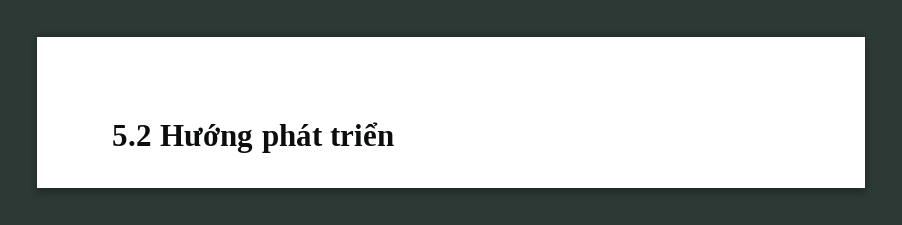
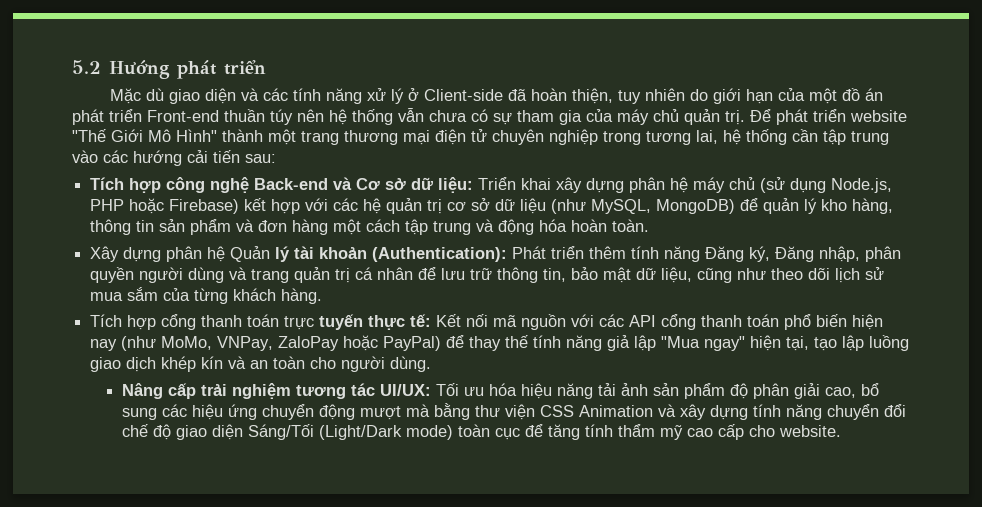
+ Mặc dù giao diện và các tính năng xử lý ở Client-side đã hoàn thiện, tuy nhiên do giới hạn của một đồ án phát triển Front-end thuần túy nên hệ thống vẫn chưa có sự tham gia của máy chủ quản trị. Để phát triển website "Thế Giới Mô Hình" thành một trang thương mại điện tử chuyên nghiệp trong tương lai, hệ thống cần tập trung vào các hướng cải tiến sau:
+ Tích hợp công nghệ Back-end và Cơ sở dữ liệu: Triển khai xây dựng phân hệ máy chủ (sử dụng Node.js, PHP hoặc Firebase) kết hợp với các hệ quản trị cơ sở dữ liệu (như MySQL, MongoDB) để quản lý kho hàng, thông tin sản phẩm và đơn hàng một cách tập trung và động hóa hoàn toàn.
+ Xây dựng phân hệ Quản lý tài khoản (Authentication): Phát triển thêm tính năng Đăng ký, Đăng nhập, phân quyền người dùng và trang quản trị cá nhân để lưu trữ thông tin, bảo mật dữ liệu, cũng như theo dõi lịch sử mua sắm của từng khách hàng.
+ Tích hợp cổng thanh toán trực tuyến thực tế: Kết nối mã nguồn với các API cổng thanh toán phổ biến hiện nay (như MoMo, VNPay, ZaloPay hoặc PayPal) để thay thế tính năng giả lập "Mua ngay" hiện tại, tạo lập luồng giao dịch khép kín và an toàn cho người dùng.
+ Nâng cấp trải nghiệm tương tác UI/UX: Tối ưu hóa hiệu năng tải ảnh sản phẩm độ phân giải cao, bổ sung các hiệu ứng chuyển động mượt mà bằng thư viện CSS Animation và xây dựng tính năng chuyển đổi chế độ giao diện Sáng/Tối (Light/Dark mode) toàn cục để tăng tính thẩm mỹ cao cấp cho website.

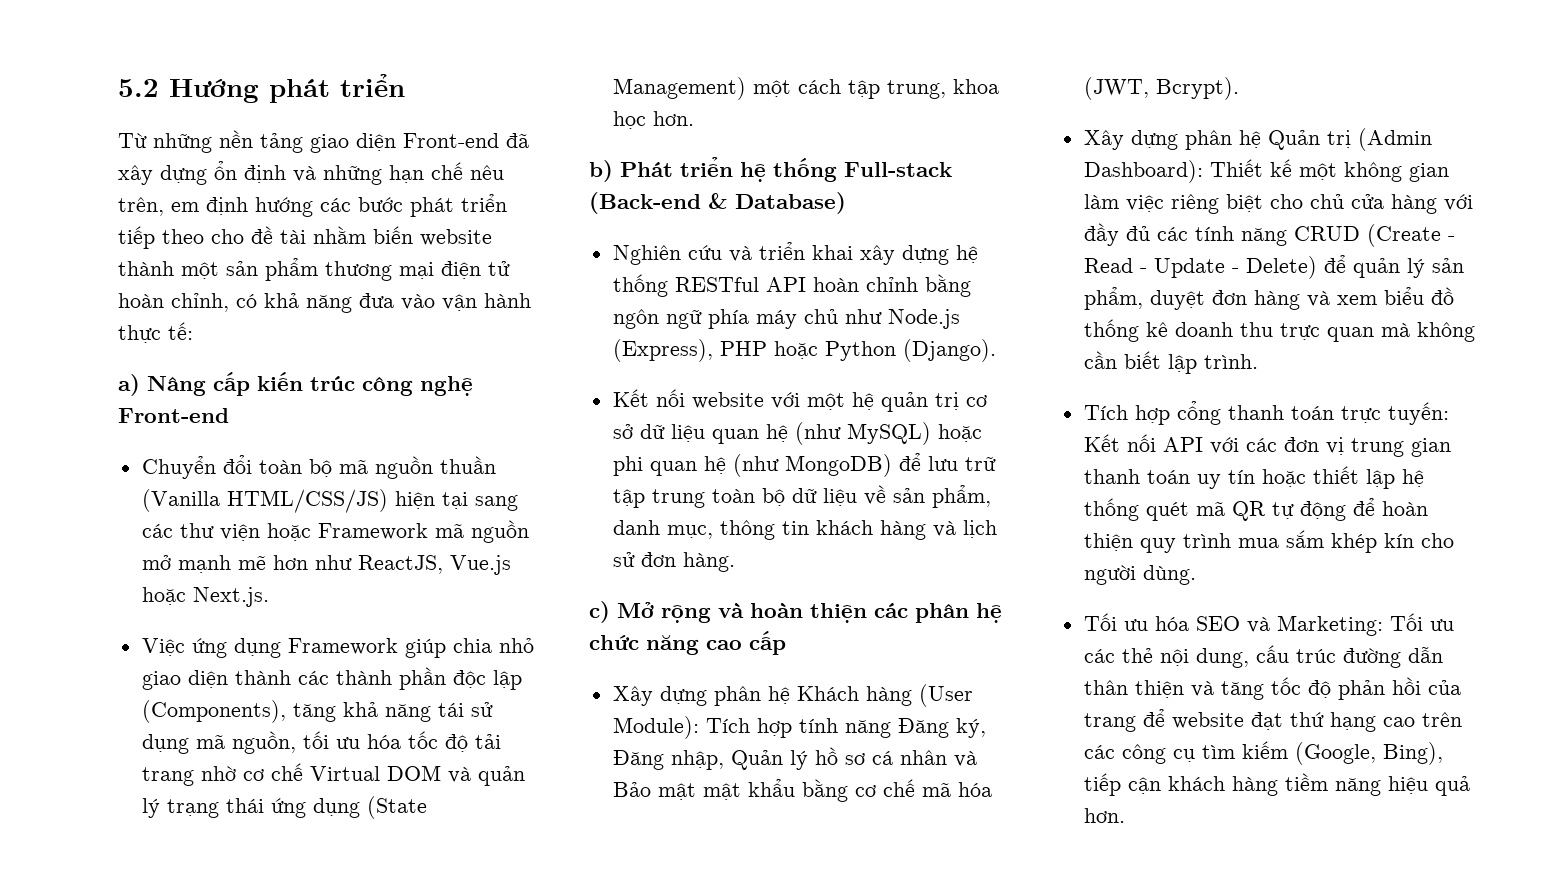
- Mặc dù giao diện và các tính năng xử lý ở Client-side đã hoàn thiện, tuy nhiên do giới hạn của một đồ án phát triển Front-end thuần túy nên hệ thống vẫn chưa có sự tham gia của máy chủ quản trị. Để phát triển website "Thế Giới Mô Hình" thành một trang thương mại điện tử chuyên nghiệp trong tương lai, hệ thống cần tập trung vào các hướng cải tiến sau:
- Tích hợp công nghệ Back-end và Cơ sở dữ liệu: Triển khai xây dựng phân hệ máy chủ (sử dụng Node.js, PHP hoặc Firebase) kết hợp với các hệ quản trị cơ sở dữ liệu (như MySQL, MongoDB) để quản lý kho hàng, thông tin sản phẩm và đơn hàng một cách tập trung và động hóa hoàn toàn.
+ Từ những nền tảng giao diện Front-end đã xây dựng ổn định và những hạn chế nêu trên, em định hướng các bước phát triển tiếp theo cho đề tài nhằm biến website thành một sản phẩm thương mại điện tử hoàn chỉnh, có khả năng đưa vào vận hành thực tế:
+ a) Nâng cấp kiến trúc công nghệ Front-end
+ Chuyển đổi toàn bộ mã nguồn thuần (Vanilla HTML/CSS/JS) hiện tại sang các thư viện hoặc Framework mã nguồn mở mạnh mẽ hơn như ReactJS, Vue.js hoặc Next.js.
+ Việc ứng dụng Framework giúp chia nhỏ giao diện thành các thành phần độc lập (Components), tăng khả năng tái sử dụng mã nguồn, tối ưu hóa tốc độ tải trang nhờ cơ chế Virtual DOM và quản lý trạng thái ứng dụng (State Management) một cách tập trung, khoa học hơn.
+ b) Phát triển hệ thống Full-stack (Back-end & Database)
+ Nghiên cứu và triển khai xây dựng hệ thống RESTful API hoàn chỉnh bằng ngôn ngữ phía máy chủ như Node.js (Express), PHP hoặc Python (Django).
+ Kết nối website với một hệ quản trị cơ sở dữ liệu quan hệ (như MySQL) hoặc phi quan hệ (như MongoDB) để lưu trữ tập trung toàn bộ dữ liệu về sản phẩm, danh mục, thông tin khách hàng và lịch sử đơn hàng.
+ c) Mở rộng và hoàn thiện các phân hệ chức năng cao cấp
+ Xây dựng phân hệ Khách hàng (User Module): Tích hợp tính năng Đăng ký, Đăng nhập, Quản lý hồ sơ cá nhân và Bảo mật mật khẩu bằng cơ chế mã hóa (JWT, Bcrypt).
- Xây dựng phân hệ Quản lý tài khoản (Authentication): Phát triển thêm tính năng Đăng ký, Đăng nhập, phân quyền người dùng và trang quản trị cá nhân để lưu trữ thông tin, bảo mật dữ liệu, cũng như theo dõi lịch sử mua sắm của từng khách hàng.
+ Xây dựng phân hệ Quản trị (Admin Dashboard): Thiết kế một không gian làm việc riêng biệt cho chủ cửa hàng với đầy đủ các tính năng CRUD (Create - Read - Update - Delete) để quản lý sản phẩm, duyệt đơn hàng và xem biểu đồ thống kê doanh thu trực quan mà không cần biết lập trình.
- Tích hợp cổng thanh toán trực tuyến thực tế: Kết nối mã nguồn với các API cổng thanh toán phổ biến hiện nay (như MoMo, VNPay, ZaloPay hoặc PayPal) để thay thế tính năng giả lập "Mua ngay" hiện tại, tạo lập luồng giao dịch khép kín và an toàn cho người dùng.
- Nâng cấp trải nghiệm tương tác UI/UX: Tối ưu hóa hiệu năng tải ảnh sản phẩm độ phân giải cao, bổ sung các hiệu ứng chuyển động mượt mà bằng thư viện CSS Animation và xây dựng tính năng chuyển đổi chế độ giao diện Sáng/Tối (Light/Dark mode) toàn cục để tăng tính thẩm mỹ cao cấp cho website.
+ Tích hợp cổng thanh toán trực tuyến: Kết nối API với các đơn vị trung gian thanh toán uy tín hoặc thiết lập hệ thống quét mã QR tự động để hoàn thiện quy trình mua sắm khép kín cho người dùng.
+ Tối ưu hóa SEO và Marketing: Tối ưu các thẻ nội dung, cấu trúc đường dẫn thân thiện và tăng tốc độ phản hồi của trang để website đạt thứ hạng cao trên các công cụ tìm kiếm (Google, Bing), tiếp cận khách hàng tiềm năng hiệu quả hơn.

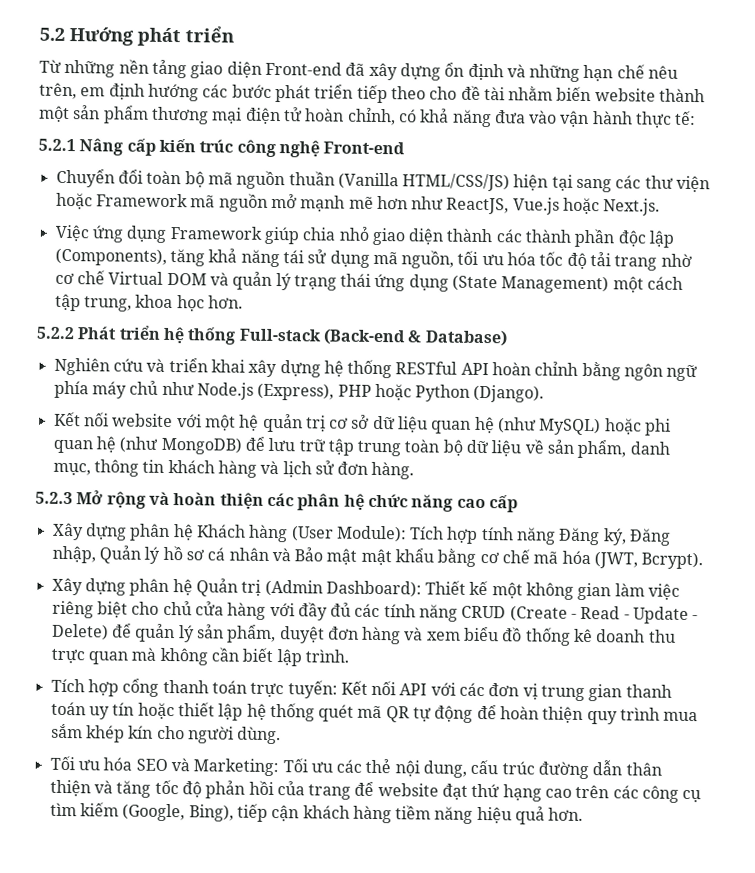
- a) Nâng cấp kiến trúc công nghệ Front-end
+ 5.2.1 Nâng cấp kiến trúc công nghệ Front-end
- b) Phát triển hệ thống Full-stack (Back-end & Database)
+ 5.2.2 Phát triển hệ thống Full-stack (Back-end & Database)
- c) Mở rộng và hoàn thiện các phân hệ chức năng cao cấp
+ 5.2.3 Mở rộng và hoàn thiện các phân hệ chức năng cao cấp

